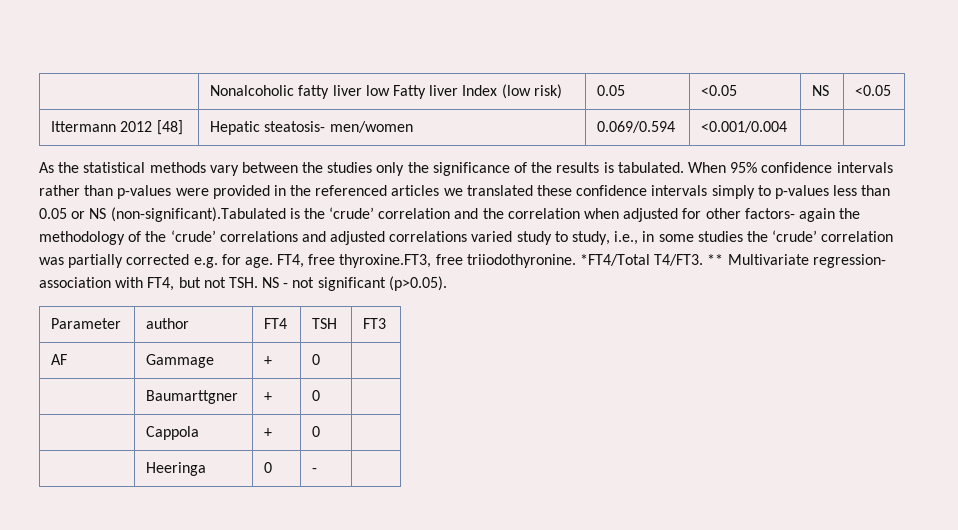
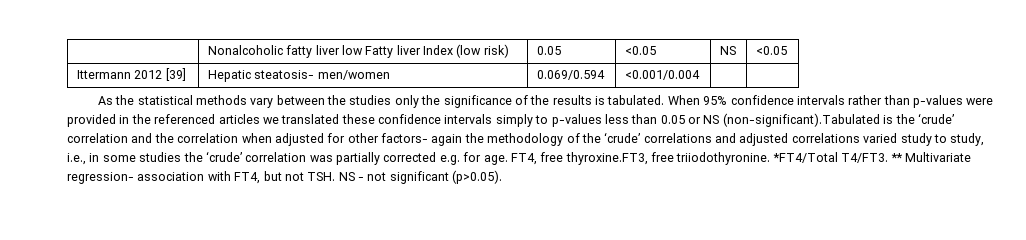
- Ittermann 2012 [48] | Hepatic steatosis- men/women | 0.069/0.594 | <0.001/0.004 | |
+ Ittermann 2012 [39] | Hepatic steatosis- men/women | 0.069/0.594 | <0.001/0.004 | |
- Parameter | author | FT4 | TSH | FT3
- AF | Gammage | + | 0 |
- | Baumarttgner | + | 0 |
- | Cappola | + | 0 |
- | Heeringa | 0 | - |

